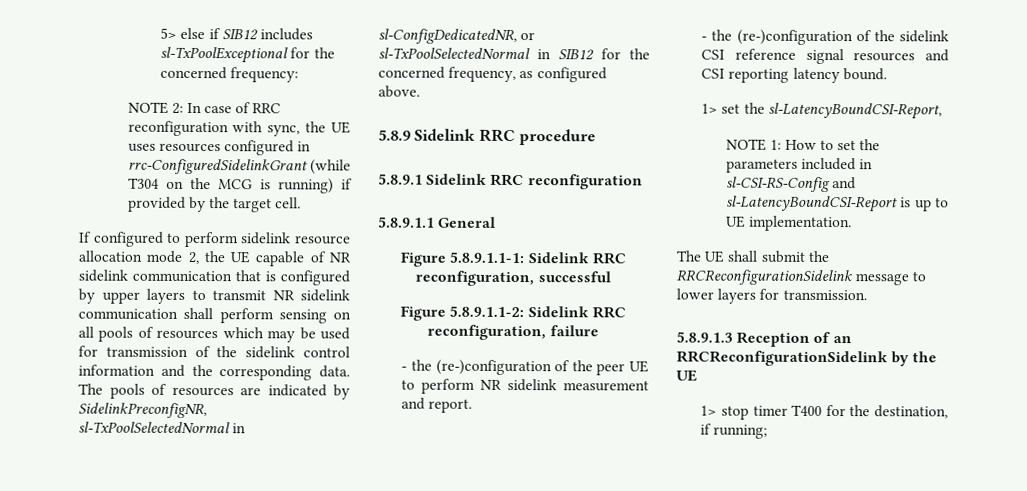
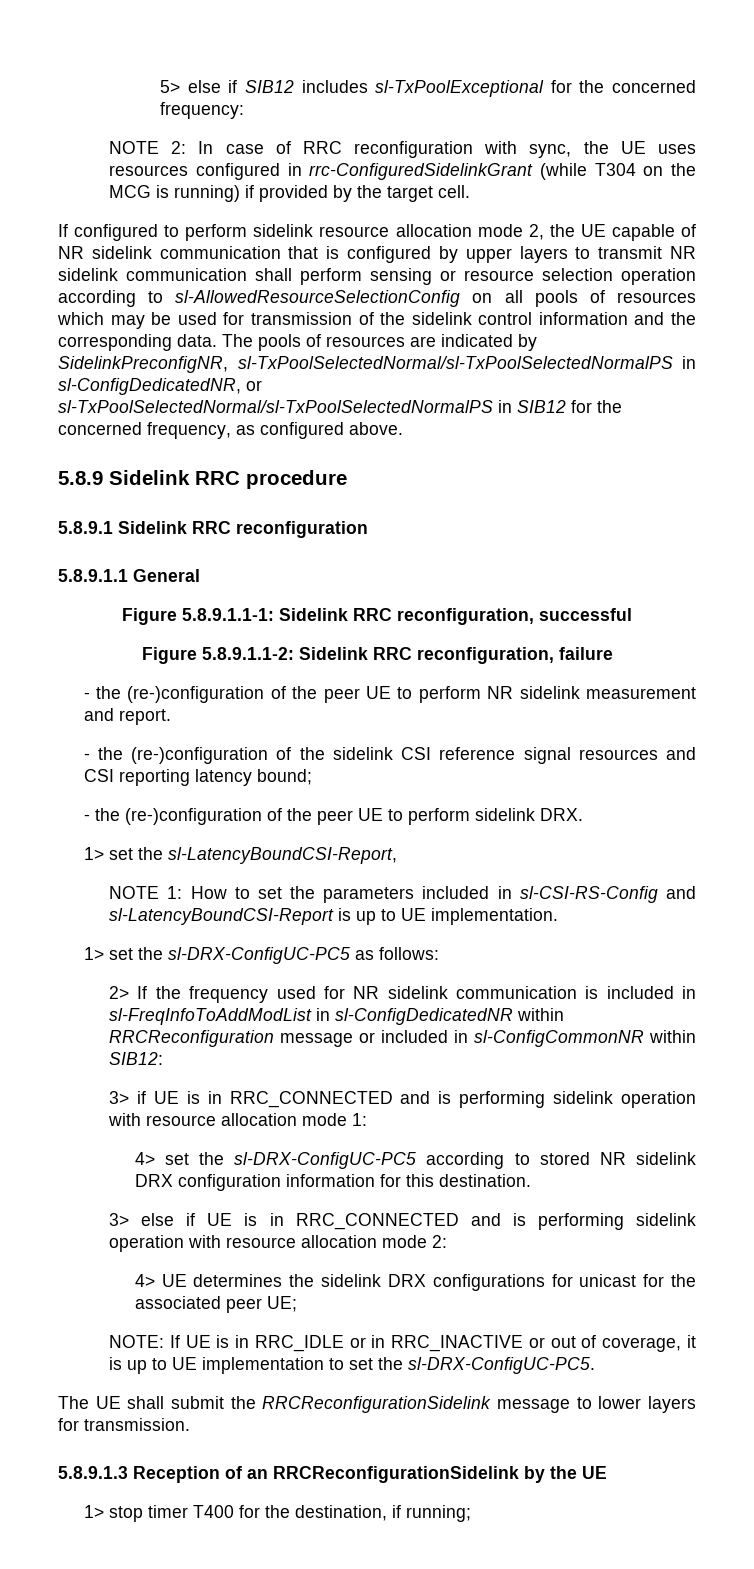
- If configured to perform sidelink resource allocation mode 2, the UE capable of NR sidelink communication that is configured by upper layers to transmit NR sidelink communication shall perform sensing on all pools of resources which may be used for transmission of the sidelink control information and the corresponding data.
+ If configured to perform sidelink resource allocation mode 2, the UE capable of NR sidelink communication that is configured by upper layers to transmit NR sidelink communication shall perform sensing or resource selection operation according to sl-AllowedResourceSelectionConfig on all pools of resources which may be used for transmission of the sidelink control information and the corresponding data.
- The pools of resources are indicated by SidelinkPreconfigNR, sl-TxPoolSelectedNormal in sl-ConfigDedicatedNR, or sl-TxPoolSelectedNormal in SIB12 for the concerned frequency, as configured above.
+ The pools of resources are indicated by SidelinkPreconfigNR, sl-TxPoolSelectedNormal/sl-TxPoolSelectedNormalPS in sl-ConfigDedicatedNR, or sl-TxPoolSelectedNormal/sl-TxPoolSelectedNormalPS in SIB12 for the concerned frequency, as configured above.
- - the (re-)configuration of the sidelink CSI reference signal resources and CSI reporting latency bound.
+ - the (re-)configuration of the sidelink CSI reference signal resources and CSI reporting latency bound;
+ - the (re-)configuration of the peer UE to perform sidelink DRX.
+ 1> set the sl-DRX-ConfigUC-PC5 as follows:
+ 2> If the frequency used for NR sidelink communication is included in sl-FreqInfoToAddModList in sl-ConfigDedicatedNR within RRCReconfiguration message or included in sl-ConfigCommonNR within SIB12:
+ 3> if UE is in RRC_CONNECTED and is performing sidelink operation with resource allocation mode 1:
+ 4> set the sl-DRX-ConfigUC-PC5 according to stored NR sidelink DRX configuration information for this destination.
+ 3> else if UE is in RRC_CONNECTED and is performing sidelink operation with resource allocation mode 2:
+ 4> UE determines the sidelink DRX configurations for unicast for the associated peer UE;
+ NOTE: If UE is in RRC_IDLE or in RRC_INACTIVE or out of coverage, it is up to UE implementation to set the sl-DRX-ConfigUC-PC5.

